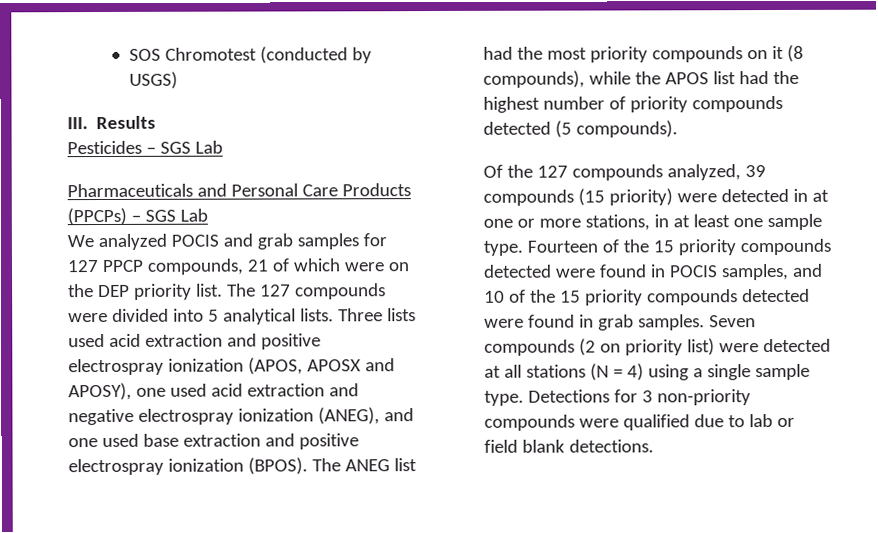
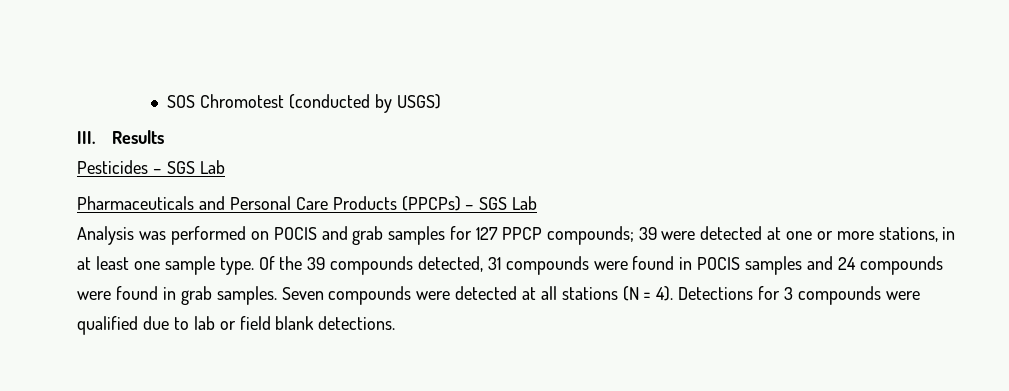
- We analyzed POCIS and grab samples for 127 PPCP compounds, 21 of which were on the DEP priority list. The 127 compounds were divided into 5 analytical lists. Three lists used acid extraction and positive electrospray ionization (APOS, APOSX and APOSY), one used acid extraction and negative electrospray ionization (ANEG), and one used base extraction and positive electrospray ionization (BPOS). The ANEG list had the most priority compounds on it (8 compounds), while the APOS list had the highest number of priority compounds detected (5 compounds).
- Of the 127 compounds analyzed, 39 compounds (15 priority) were detected in at one or more stations, in at least one sample type.
+ Analysis was performed on POCIS and grab samples for 127 PPCP compounds; 39 were detected at one or more stations, in at least one sample type.
- Fourteen of the 15 priority compounds detected were found in POCIS samples, and 10 of the 15 priority compounds detected were found in grab samples.
+ Of the 39 compounds detected, 31 compounds were found in POCIS samples and 24 compounds were found in grab samples.
- Seven compounds (2 on priority list) were detected at all stations (N = 4) using a single sample type.
+ Seven compounds were detected at all stations (N = 4).
- Detections for 3 non-priority compounds were qualified due to lab or field blank detections.
+ Detections for 3 compounds were qualified due to lab or field blank detections.

